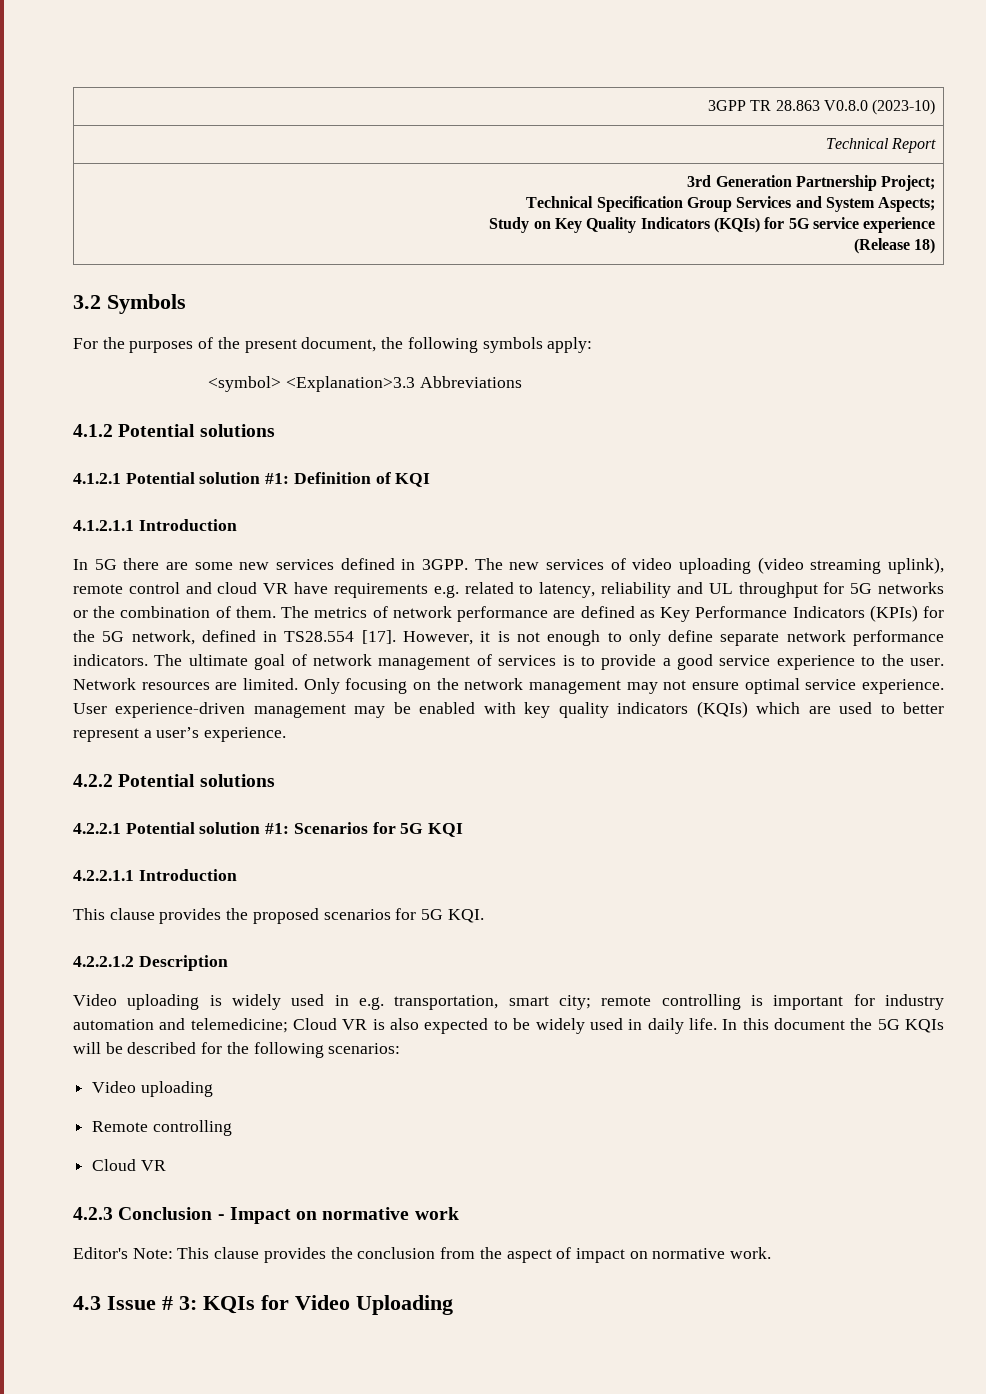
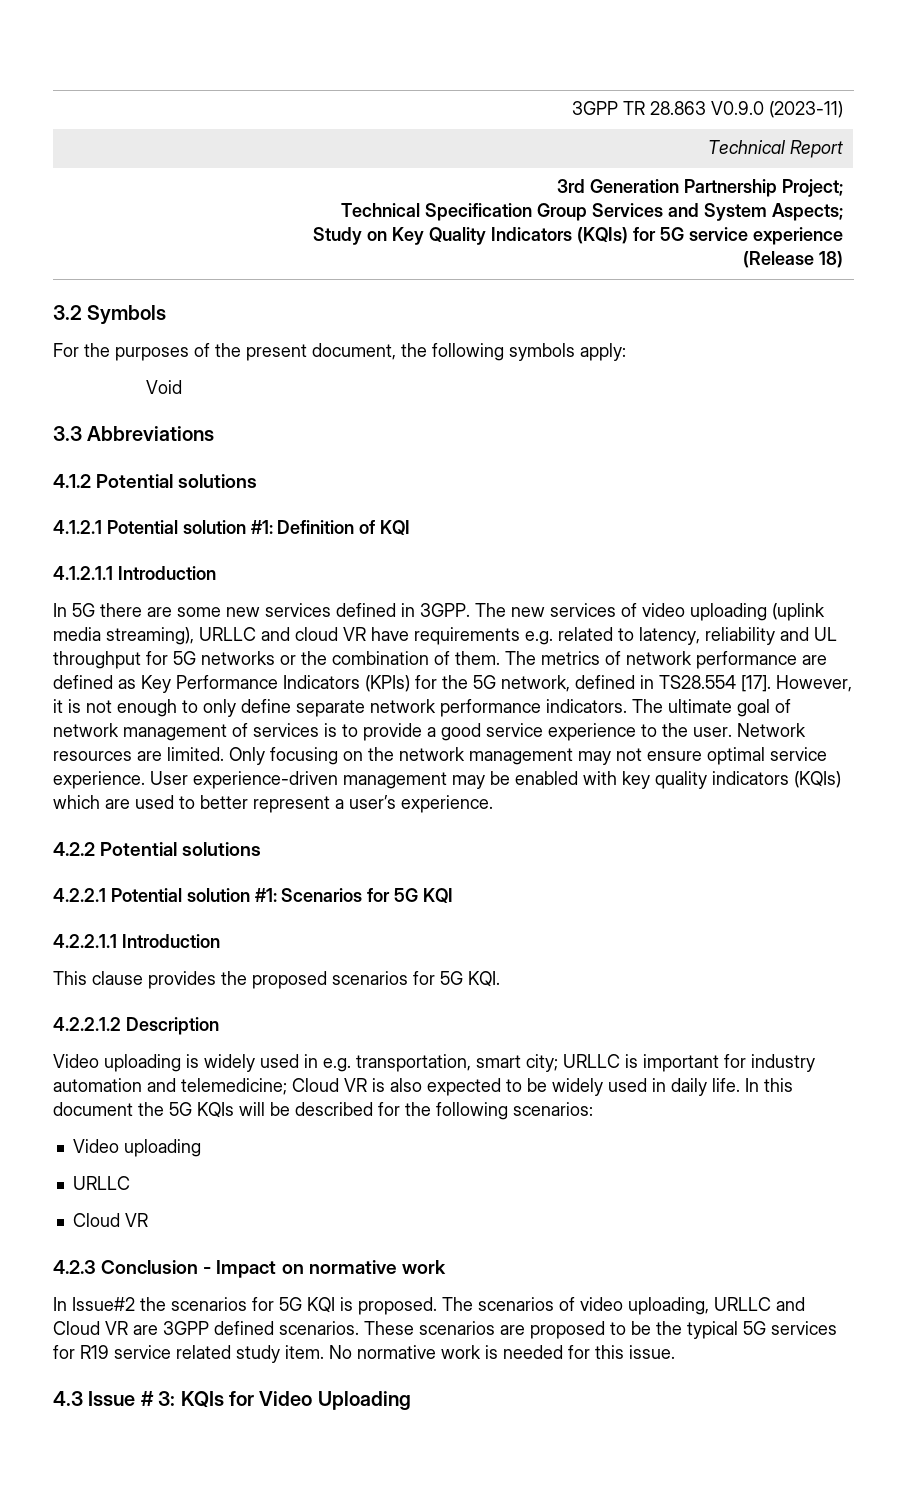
- 3GPP TR 28.863 V0.8.0 (2023-10)
+ 3GPP TR 28.863 V0.9.0 (2023-11)
- <symbol> <Explanation>3.3 Abbreviations
+ Void
+ 3.3 Abbreviations
- The new services of video uploading (video streaming uplink), remote control and cloud VR have requirements e.g. related to latency, reliability and UL throughput for 5G networks or the combination of them.
+ The new services of video uploading (uplink media streaming), URLLC and cloud VR have requirements e.g. related to latency, reliability and UL throughput for 5G networks or the combination of them.
- Video uploading is widely used in e.g. transportation, smart city; remote controlling is important for industry automation and telemedicine; Cloud VR is also expected to be widely used in daily life.
+ Video uploading is widely used in e.g. transportation, smart city; URLLC is important for industry automation and telemedicine; Cloud VR is also expected to be widely used in daily life.
  In this document the 5G KQIs will be described for the following scenarios:
  Video uploading
- Remote controlling
+ URLLC
- Editor's Note: This clause provides the conclusion from the aspect of impact on normative work.
+ In Issue#2 the scenarios for 5G KQI is proposed. The scenarios of video uploading, URLLC and Cloud VR are 3GPP defined scenarios. These scenarios are proposed to be the typical 5G services for R19 service related study item. No normative work is needed for this issue.

